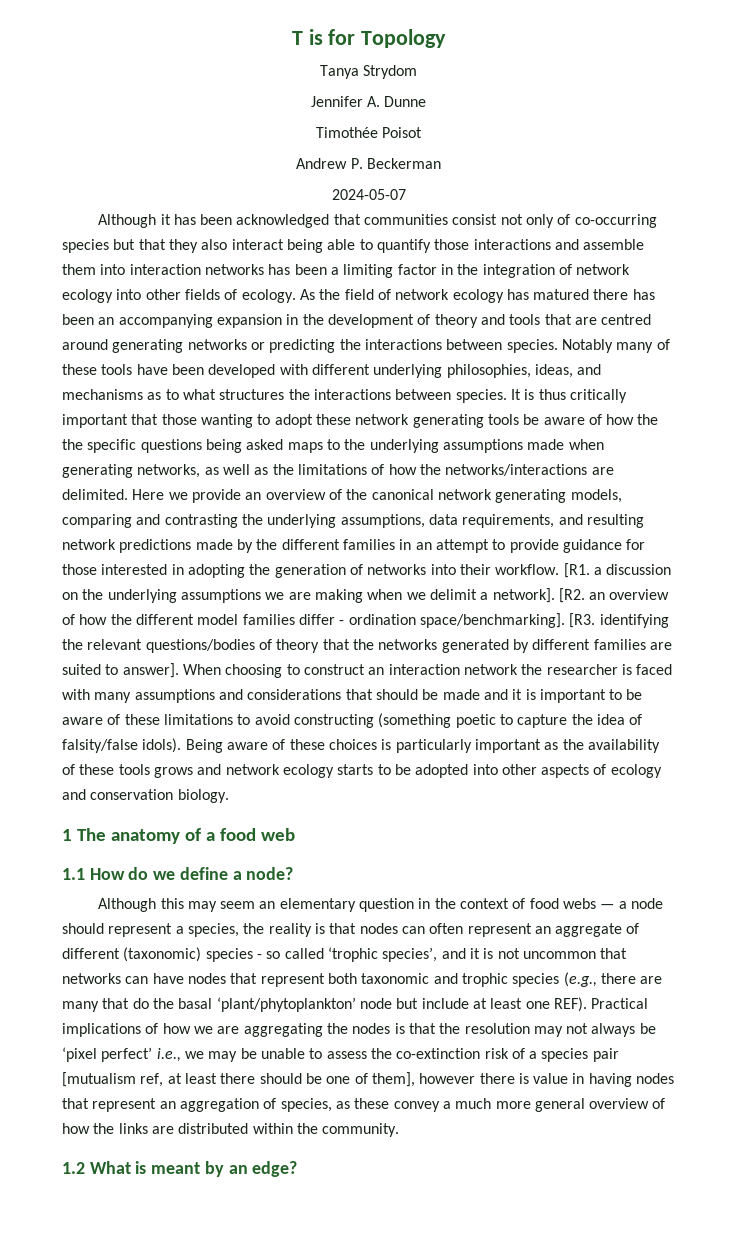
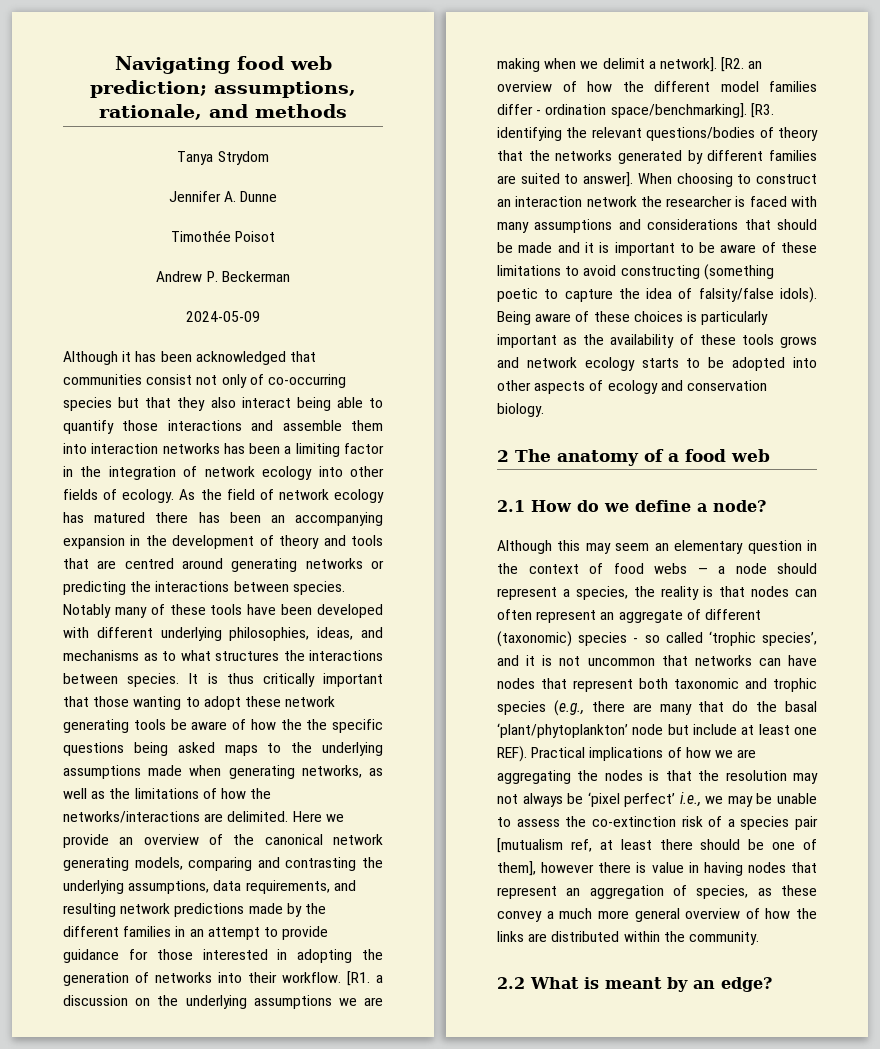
- T is for Topology
+ Navigating food web prediction; assumptions, rationale, and methods
- 2024-05-07
+ 2024-05-09
- 1 The anatomy of a food web
+ 2 The anatomy of a food web
- 1.1 How do we define a node?
+ 2.1 How do we define a node?
- 1.2 What is meant by an edge?
+ 2.2 What is meant by an edge?

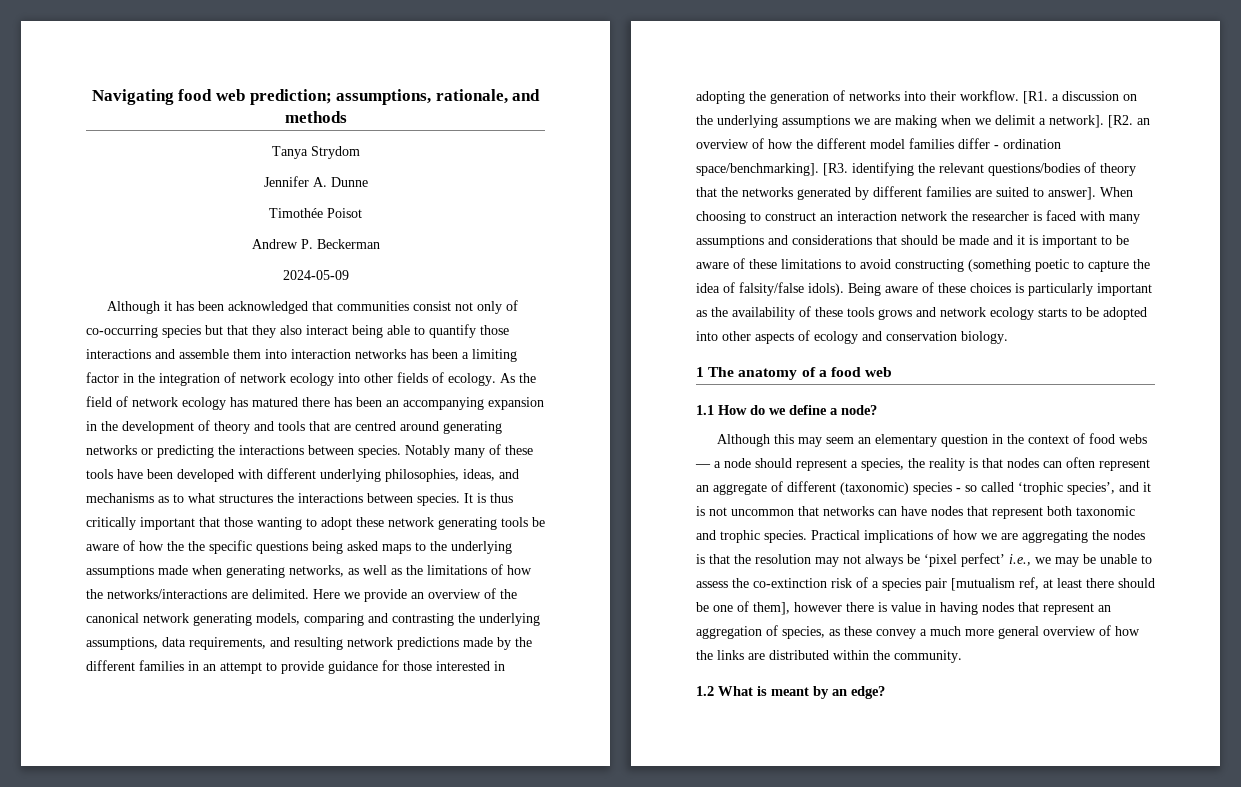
- 2 The anatomy of a food web
+ 1 The anatomy of a food web
- 2.1 How do we define a node?
+ 1.1 How do we define a node?
- Although this may seem an elementary question in the context of food webs — a node should represent a species, the reality is that nodes can often represent an aggregate of different (taxonomic) species - so called ‘trophic species’, and it is not uncommon that networks can have nodes that represent both taxonomic and trophic species (e.g., there are many that do the basal ‘plant/phytoplankton’ node but include at least one REF).
+ Although this may seem an elementary question in the context of food webs — a node should represent a species, the reality is that nodes can often represent an aggregate of different (taxonomic) species - so called ‘trophic species’, and it is not uncommon that networks can have nodes that represent both taxonomic and trophic species.
- 2.2 What is meant by an edge?
+ 1.2 What is meant by an edge?

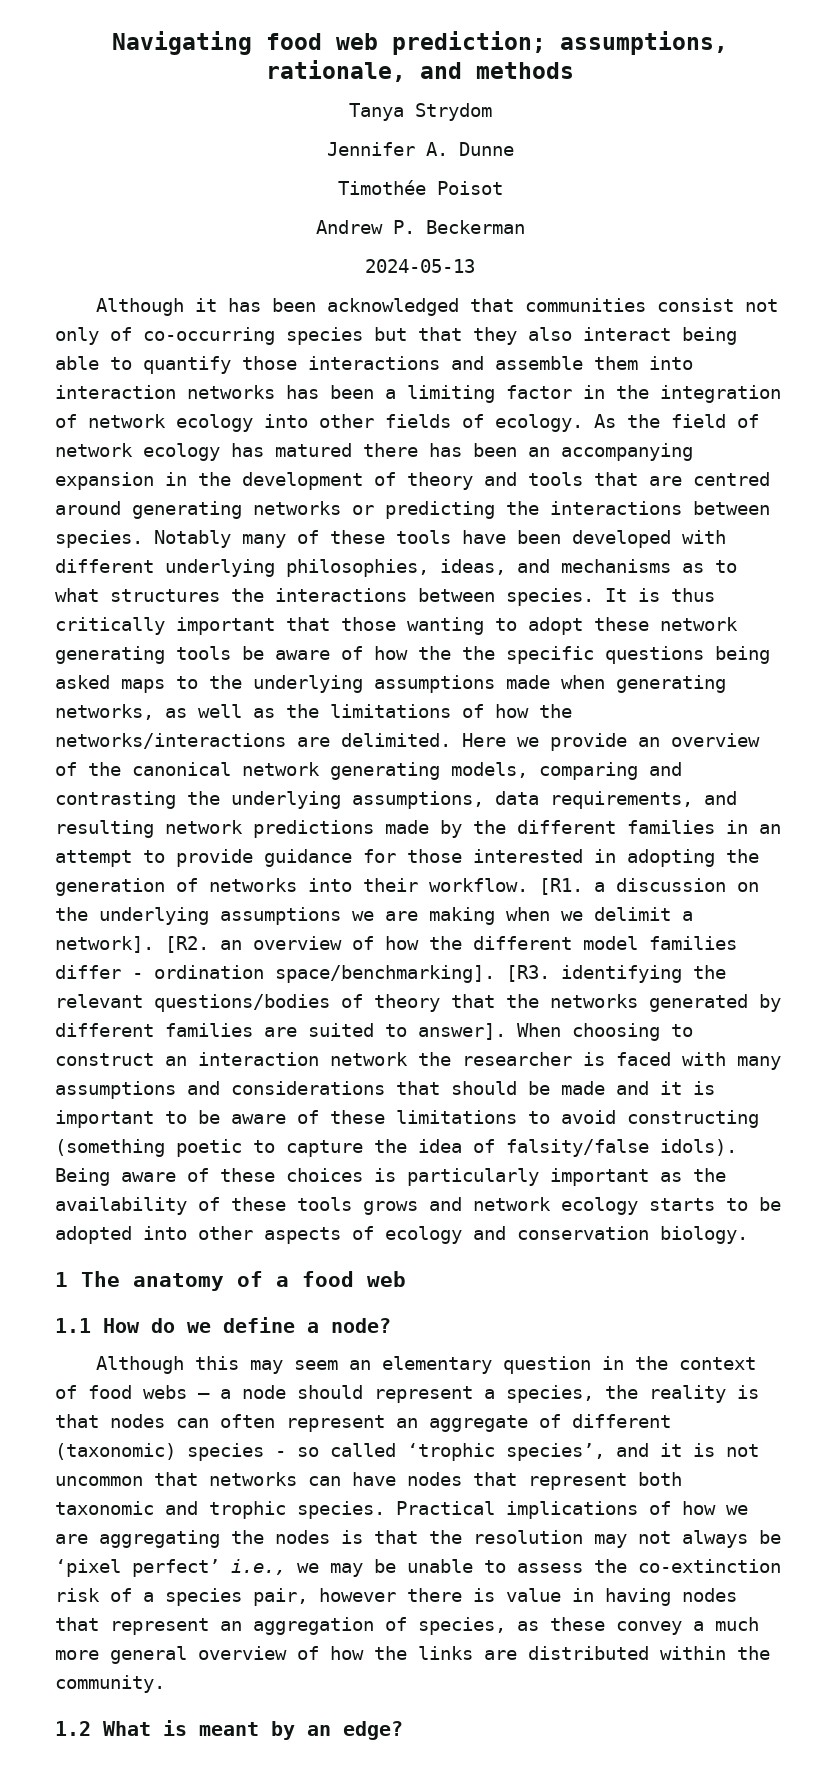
- 2024-05-09
+ 2024-05-13
- Practical implications of how we are aggregating the nodes is that the resolution may not always be ‘pixel perfect’ i.e., we may be unable to assess the co-extinction risk of a species pair [mutualism ref, at least there should be one of them], however there is value in having nodes that represent an aggregation of species, as these convey a much more general overview of how the links are distributed within the community.
+ Practical implications of how we are aggregating the nodes is that the resolution may not always be ‘pixel perfect’ i.e., we may be unable to assess the co-extinction risk of a species pair, however there is value in having nodes that represent an aggregation of species, as these convey a much more general overview of how the links are distributed within the community.

